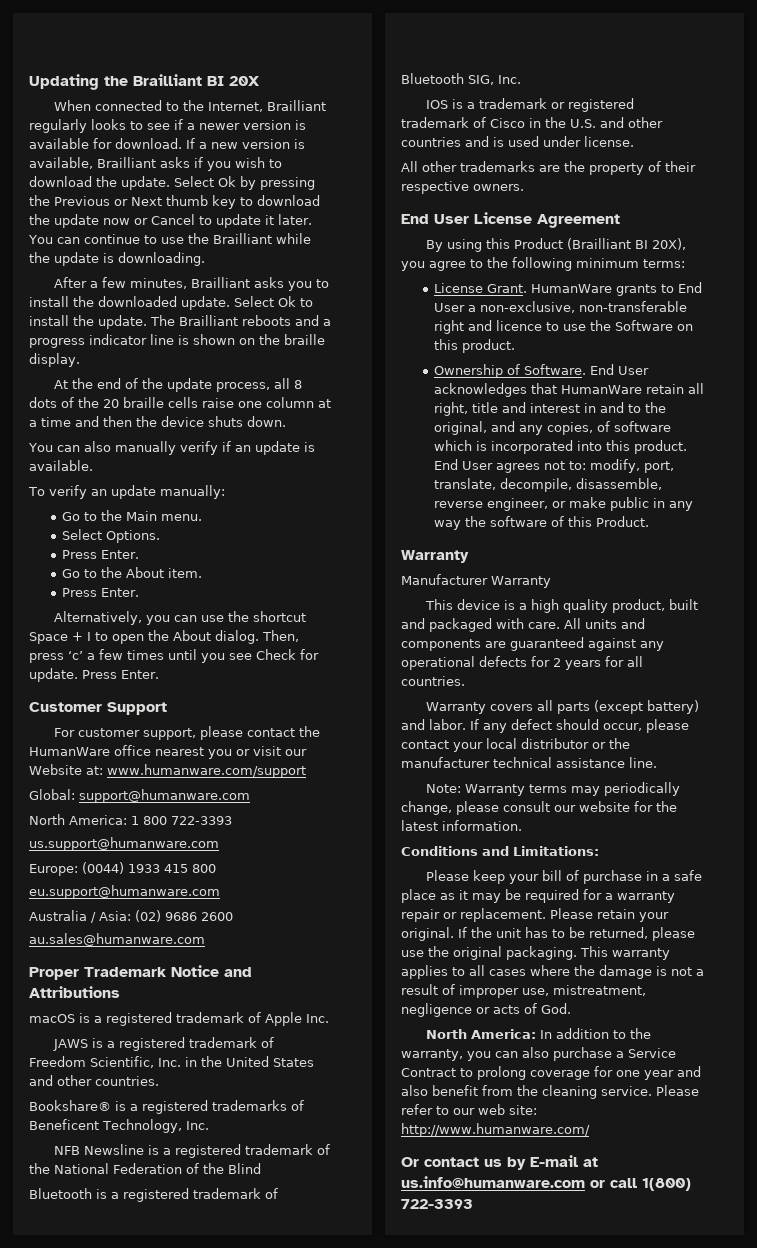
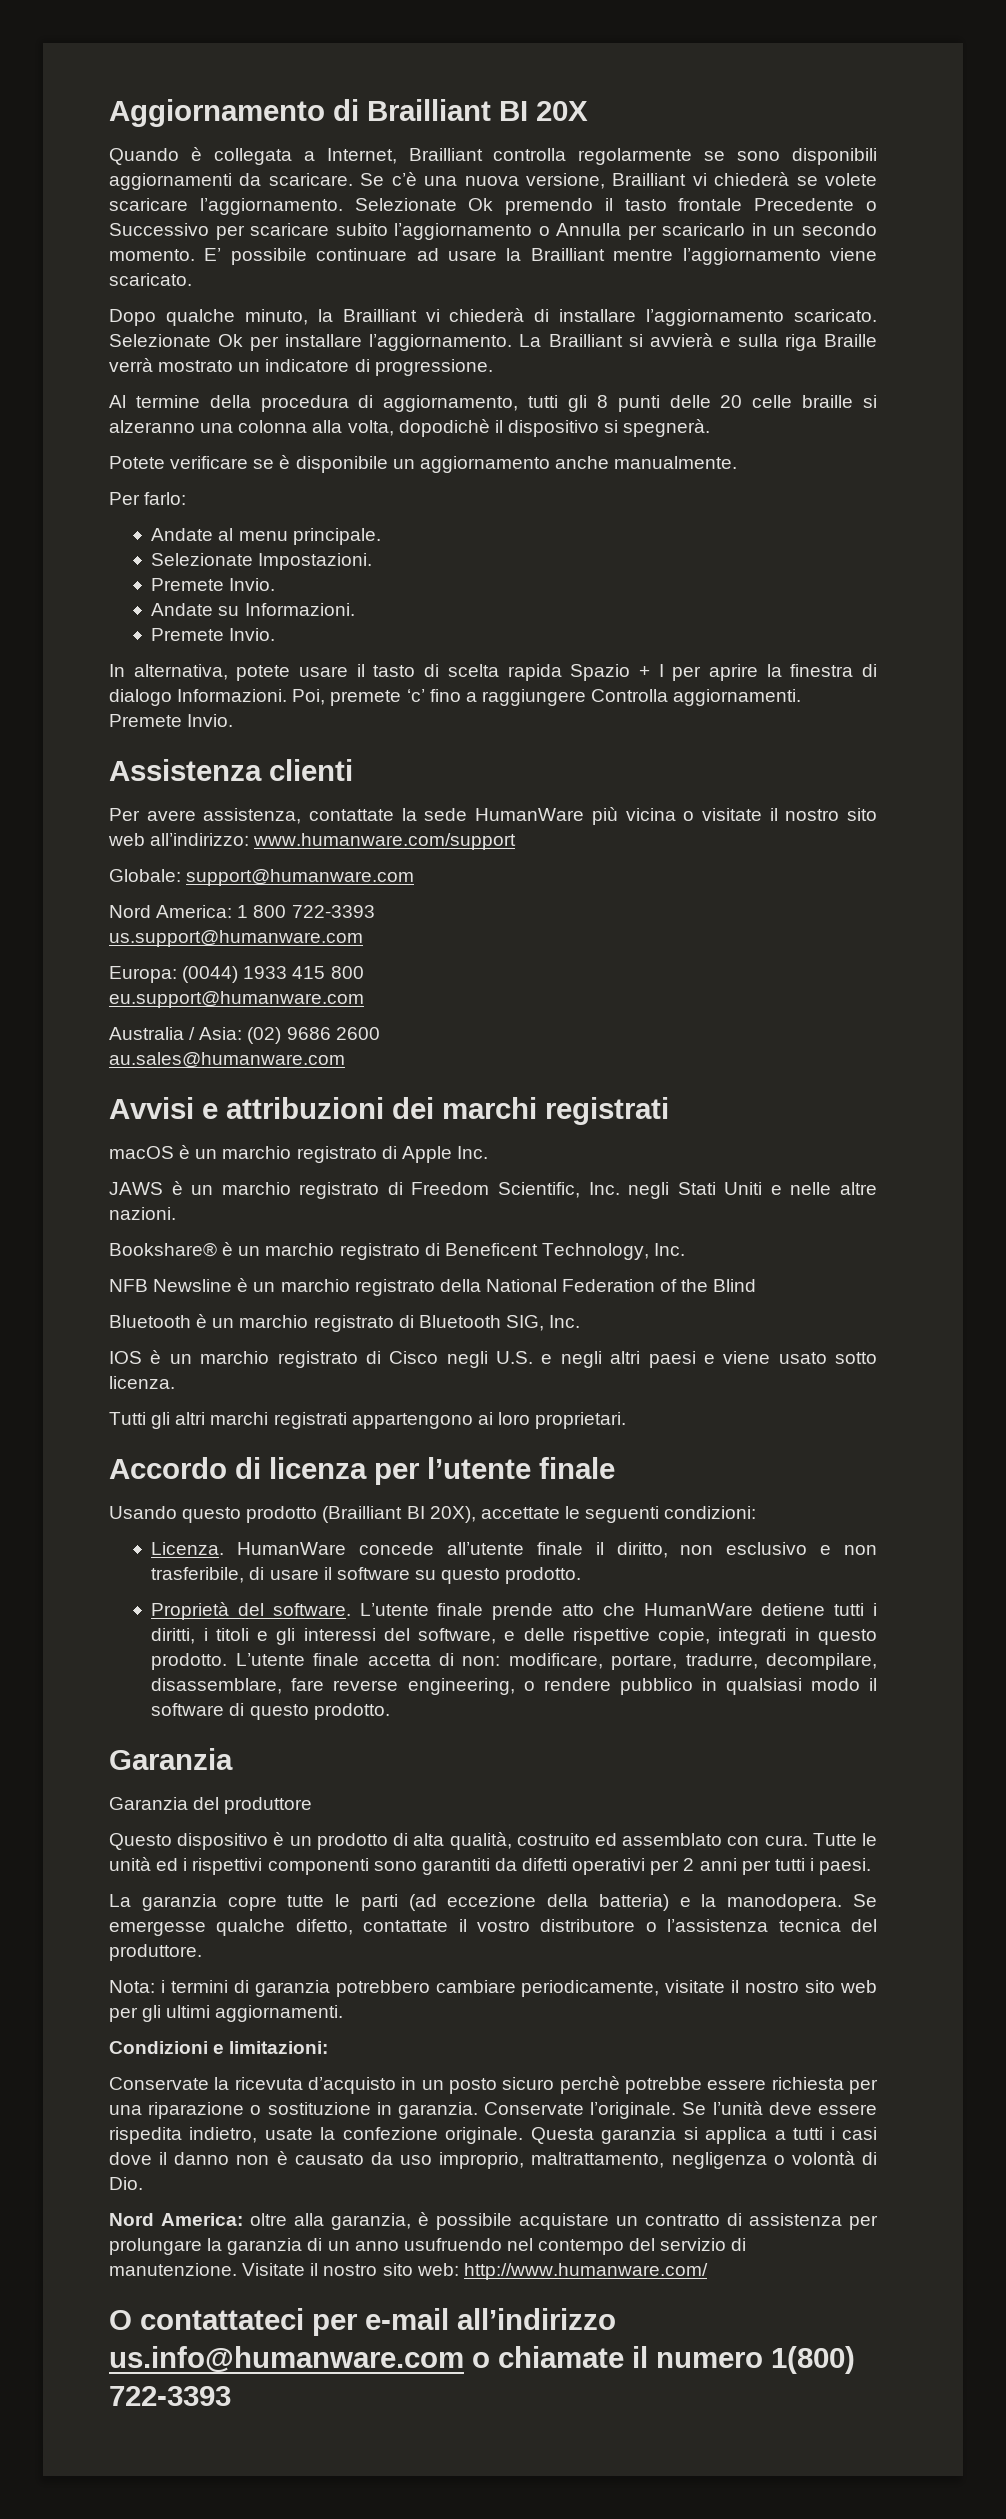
- Updating the Brailliant BI 20X
+ Aggiornamento di Brailliant BI 20X
- When connected to the Internet, Brailliant regularly looks to see if a newer version is available for download. If a new version is available, Brailliant asks if you wish to download the update. Select Ok by pressing the Previous or Next thumb key to download the update now or Cancel to update it later. You can continue to use the Brailliant while the update is downloading.
- After a few minutes, Brailliant asks you to install the downloaded update. Select Ok to install the update. The Brailliant reboots and a progress indicator line is shown on the braille display.
- At the end of the update process, all 8 dots of the 20 braille cells raise one column at a time and then the device shuts down.
- You can also manually verify if an update is available.
- To verify an update manually:
- Go to the Main menu.
- Select Options.
- Press Enter.
- Go to the About item.
- Press Enter.
- Alternatively, you can use the shortcut Space + I to open the About dialog. Then, press ‘c’ a few times until you see Check for update. Press Enter.
- Customer Support
- For customer support, please contact the HumanWare office nearest you or visit our Website at: www.humanware.com/support
+ Quando è collegata a Internet, Brailliant controlla regolarmente se sono disponibili aggiornamenti da scaricare. Se c’è una nuova versione, Brailliant vi chiederà se volete scaricare l’aggiornamento. Selezionate Ok premendo il tasto frontale Precedente o Successivo per scaricare subito l’aggiornamento o Annulla per scaricarlo in un secondo momento. E’ possibile continuare ad usare la Brailliant mentre l’aggiornamento viene scaricato.
+ Dopo qualche minuto, la Brailliant vi chiederà di installare l’aggiornamento scaricato. Selezionate Ok per installare l’aggiornamento. La Brailliant si avvierà e sulla riga Braille verrà mostrato un indicatore di progressione.
+ Al termine della procedura di aggiornamento, tutti gli 8 punti delle 20 celle braille si alzeranno una colonna alla volta, dopodichè il dispositivo si spegnerà.
+ Potete verificare se è disponibile un aggiornamento anche manualmente.
+ Per farlo:
+ Andate al menu principale.
+ Selezionate Impostazioni.
+ Premete Invio.
+ Andate su Informazioni.
+ Premete Invio.
+ In alternativa, potete usare il tasto di scelta rapida Spazio + I per aprire la finestra di dialogo Informazioni. Poi, premete ‘c’ fino a raggiungere Controlla aggiornamenti. Premete Invio.
+ Assistenza clienti
+ Per avere assistenza, contattate la sede HumanWare più vicina o visitate il nostro sito web all’indirizzo: www.humanware.com/support
- Global: support@humanware.com
+ Globale: support@humanware.com
- North America: 1 800 722-3393
+ Nord America: 1 800 722-3393
- Europe: (0044) 1933 415 800
+ Europa: (0044) 1933 415 800
- Proper Trademark Notice and Attributions
- macOS is a registered trademark of Apple Inc.
- JAWS is a registered trademark of Freedom Scientific, Inc. in the United States and other countries.
- Bookshare® is a registered trademarks of Beneficent Technology, Inc.
+ Avvisi e attribuzioni dei marchi registrati
+ macOS è un marchio registrato di Apple Inc.
+ JAWS è un marchio registrato di Freedom Scientific, Inc. negli Stati Uniti e nelle altre nazioni.
+ Bookshare® è un marchio registrato di Beneficent Technology, Inc.
- NFB Newsline is a registered trademark of the National Federation of the Blind
+ NFB Newsline è un marchio registrato della National Federation of the Blind
- Bluetooth is a registered trademark of Bluetooth SIG, Inc.
+ Bluetooth è un marchio registrato di Bluetooth SIG, Inc.
- IOS is a trademark or registered trademark of Cisco in the U.S. and other countries and is used under license.
- All other trademarks are the property of their respective owners.
- End User License Agreement
- By using this Product (Brailliant BI 20X), you agree to the following minimum terms:
- License Grant. HumanWare grants to End User a non-exclusive, non-transferable right and licence to use the Software on this product.
- Ownership of Software. End User acknowledges that HumanWare retain all right, title and interest in and to the original, and any copies, of software which is incorporated into this product. End User agrees not to: modify, port, translate, decompile, disassemble, reverse engineer, or make public in any way the software of this Product.
- Warranty
- Manufacturer Warranty
- This device is a high quality product, built and packaged with care. All units and components are guaranteed against any operational defects for 2 years for all countries.
- Warranty covers all parts (except battery) and labor. If any defect should occur, please contact your local distributor or the manufacturer technical assistance line.
- Note: Warranty terms may periodically change, please consult our website for the latest information.
- Conditions and Limitations:
- Please keep your bill of purchase in a safe place as it may be required for a warranty repair or replacement. Please retain your original. If the unit has to be returned, please use the original packaging. This warranty applies to all cases where the damage is not a result of improper use, mistreatment, negligence or acts of God.
- North America: In addition to the warranty, you can also purchase a Service Contract to prolong coverage for one year and also benefit from the cleaning service. Please refer to our web site: http://www.humanware.com/
- Or contact us by E-mail at us.info@humanware.com or call 1(800) 722-3393
+ IOS è un marchio registrato di Cisco negli U.S. e negli altri paesi e viene usato sotto licenza.
+ Tutti gli altri marchi registrati appartengono ai loro proprietari.
+ Accordo di licenza per l’utente finale
+ Usando questo prodotto (Brailliant BI 20X), accettate le seguenti condizioni:
+ Licenza. HumanWare concede all’utente finale il diritto, non esclusivo e non trasferibile, di usare il software su questo prodotto.
+ Proprietà del software. L’utente finale prende atto che HumanWare detiene tutti i diritti, i titoli e gli interessi del software, e delle rispettive copie, integrati in questo prodotto. L’utente finale accetta di non: modificare, portare, tradurre, decompilare, disassemblare, fare reverse engineering, o rendere pubblico in qualsiasi modo il software di questo prodotto.
+ Garanzia
+ Garanzia del produttore
+ Questo dispositivo è un prodotto di alta qualità, costruito ed assemblato con cura. Tutte le unità ed i rispettivi componenti sono garantiti da difetti operativi per 2 anni per tutti i paesi.
+ La garanzia copre tutte le parti (ad eccezione della batteria) e la manodopera. Se emergesse qualche difetto, contattate il vostro distributore o l’assistenza tecnica del produttore.
+ Nota: i termini di garanzia potrebbero cambiare periodicamente, visitate il nostro sito web per gli ultimi aggiornamenti.
+ Condizioni e limitazioni:
+ Conservate la ricevuta d’acquisto in un posto sicuro perchè potrebbe essere richiesta per una riparazione o sostituzione in garanzia. Conservate l’originale. Se l’unità deve essere rispedita indietro, usate la confezione originale. Questa garanzia si applica a tutti i casi dove il danno non è causato da uso improprio, maltrattamento, negligenza o volontà di Dio.
+ Nord America: oltre alla garanzia, è possibile acquistare un contratto di assistenza per prolungare la garanzia di un anno usufruendo nel contempo del servizio di manutenzione. Visitate il nostro sito web: http://www.humanware.com/
+ O contattateci per e-mail all’indirizzo us.info@humanware.com o chiamate il numero 1(800) 722-3393

